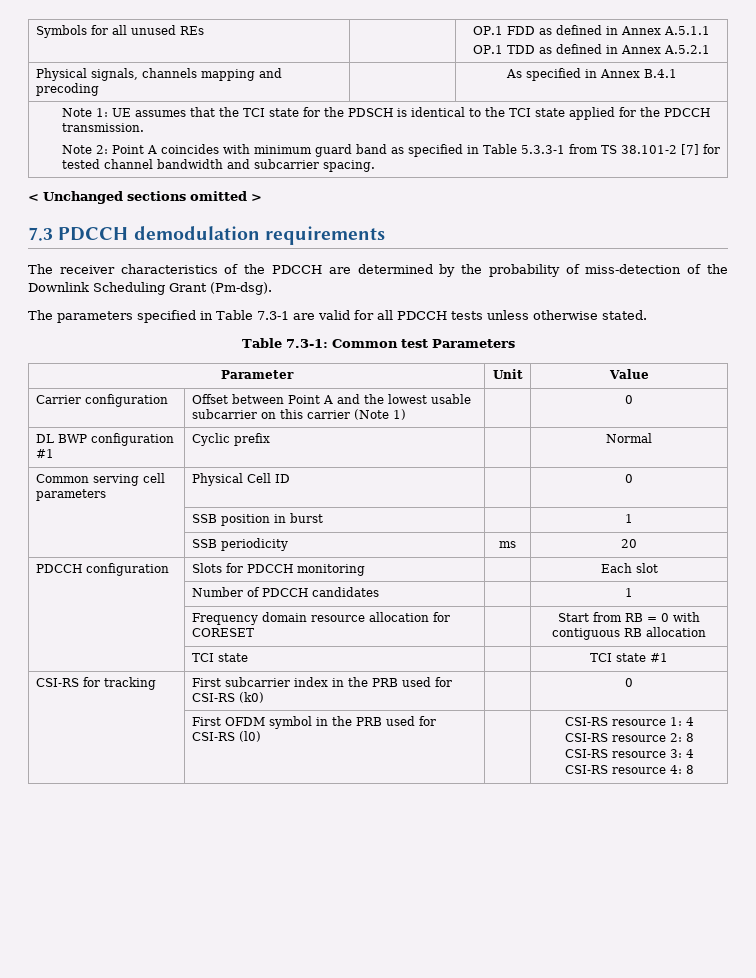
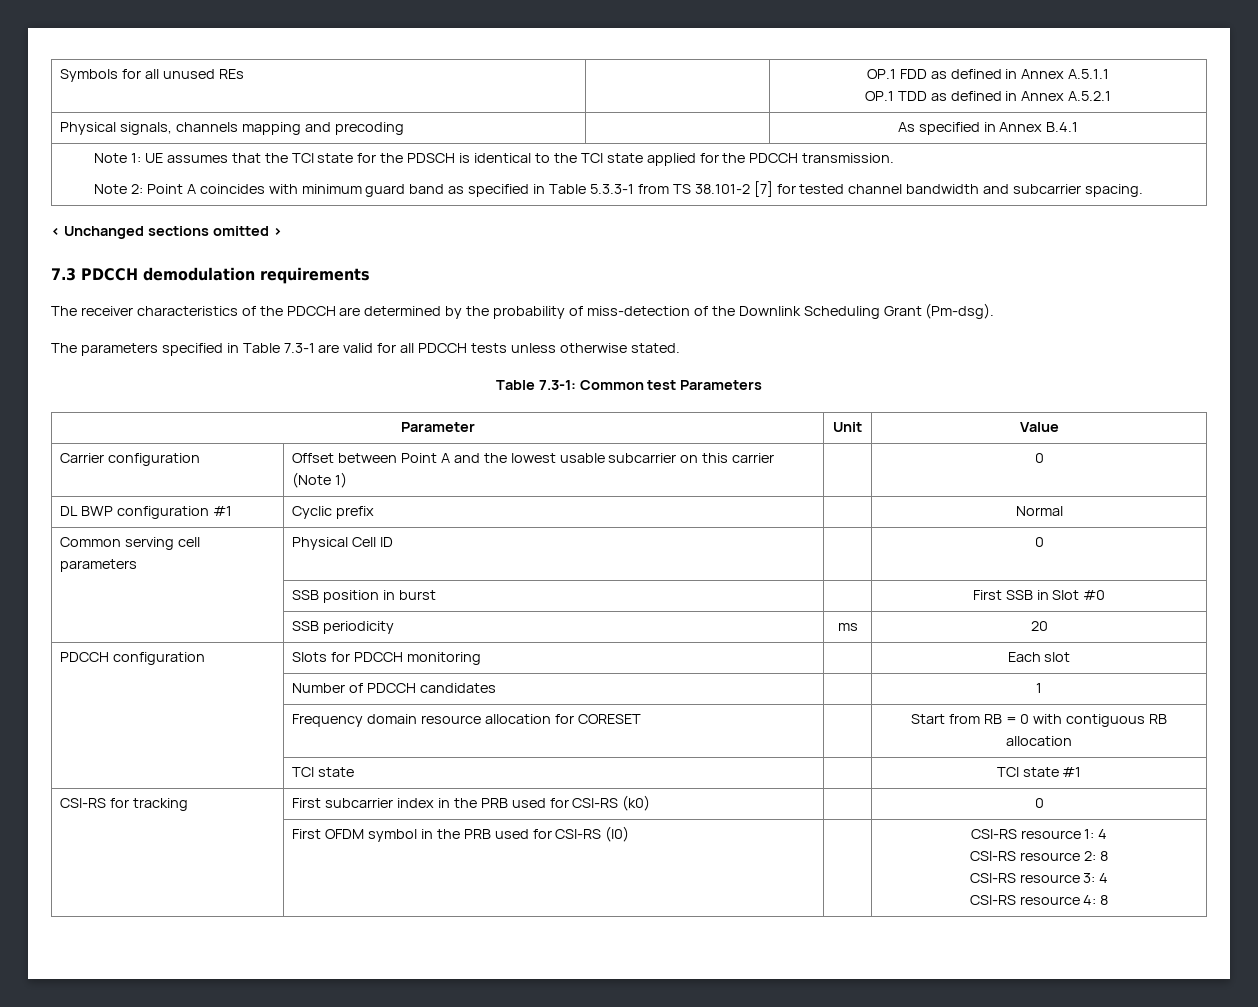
- | SSB position in burst | | 1
+ | SSB position in burst | | First SSB in Slot #0

